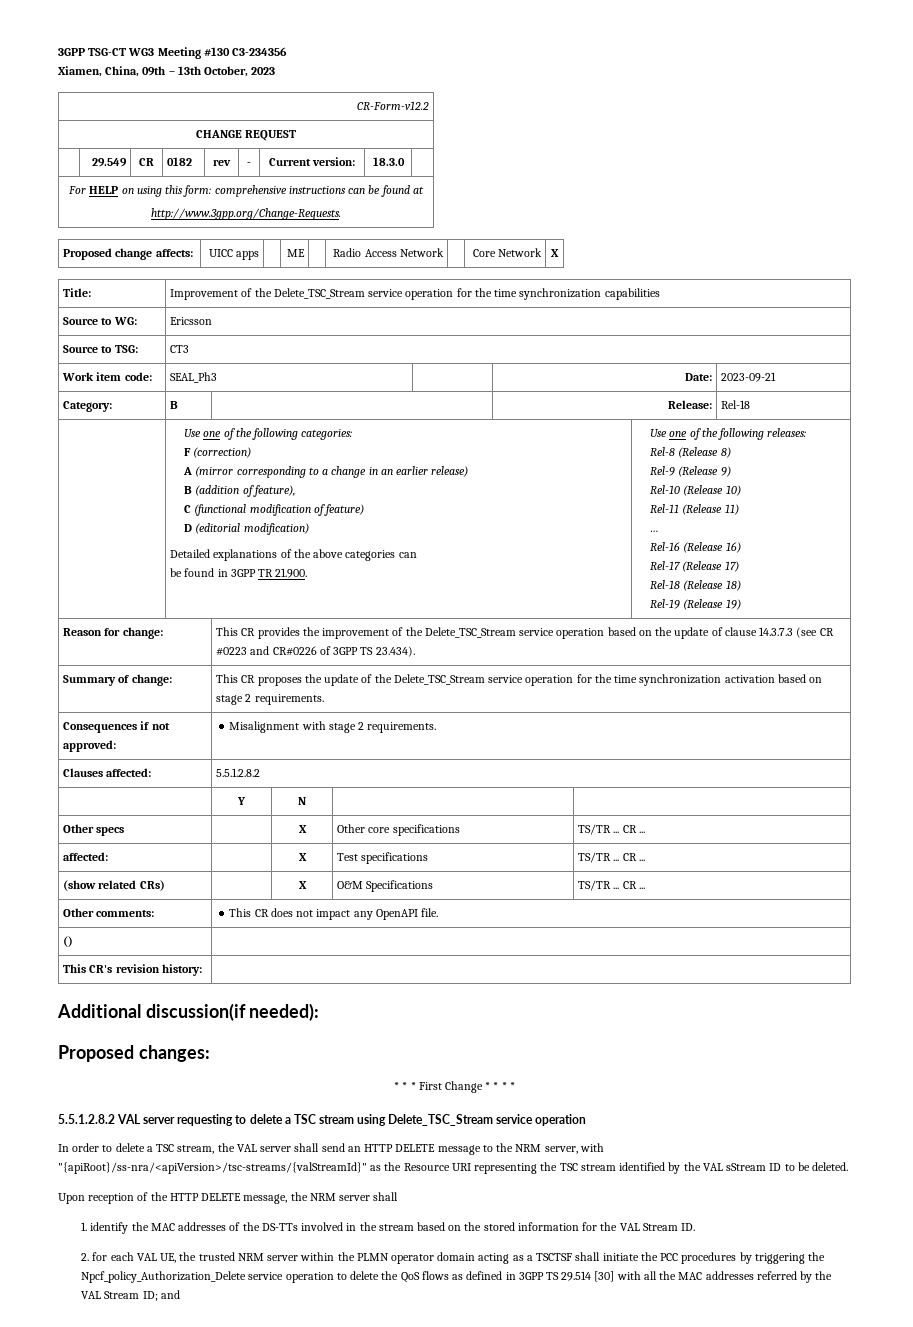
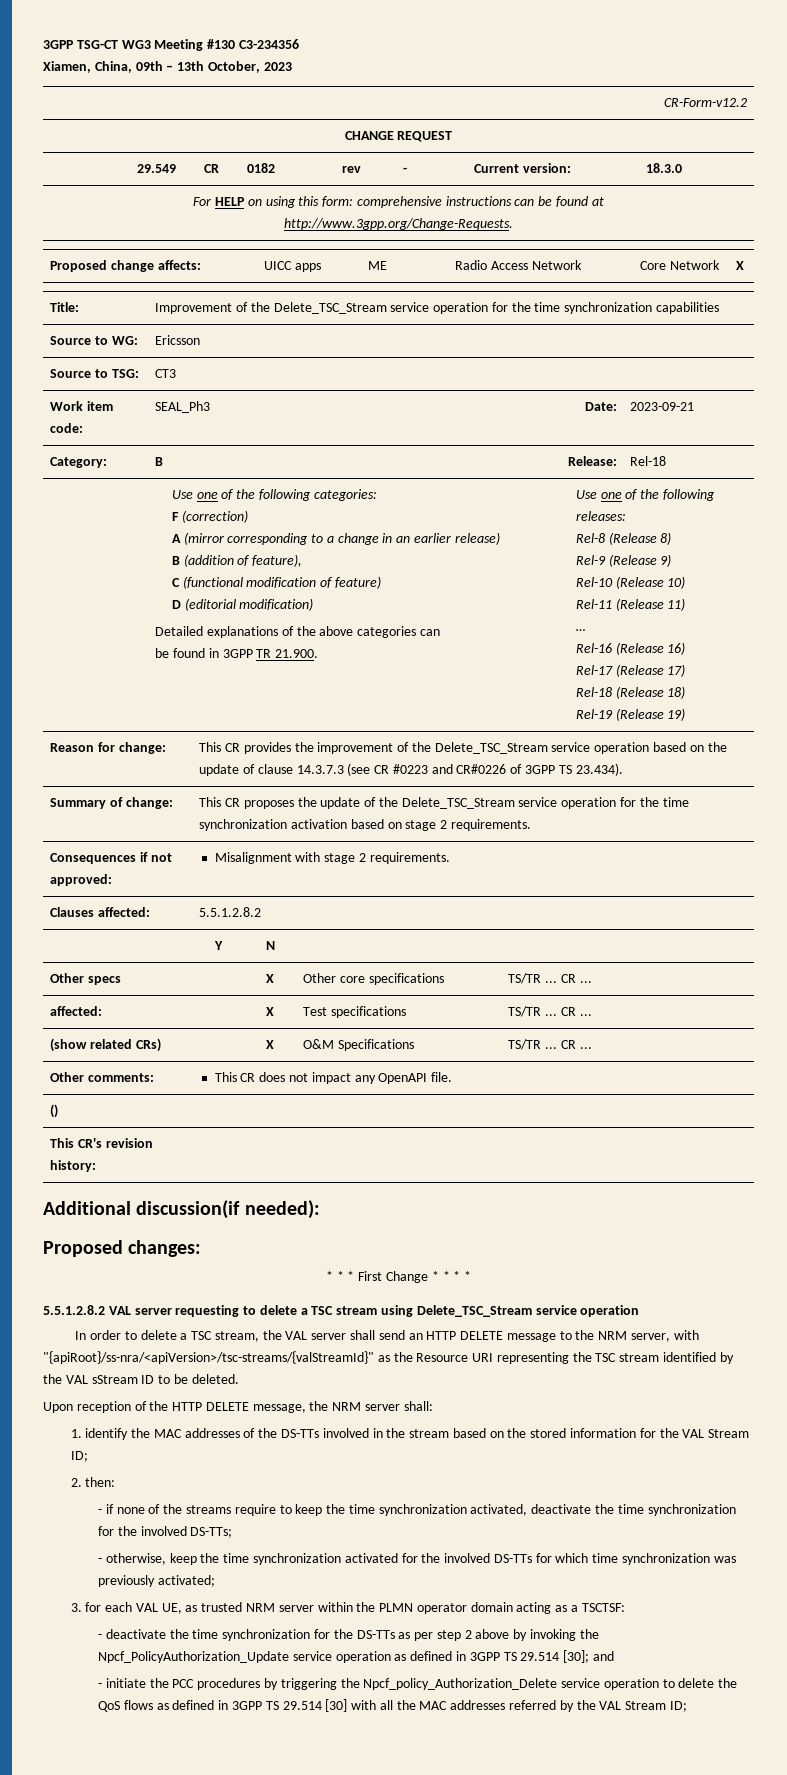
- Upon reception of the HTTP DELETE message, the NRM server shall
+ Upon reception of the HTTP DELETE message, the NRM server shall:
- 1. identify the MAC addresses of the DS-TTs involved in the stream based on the stored information for the VAL Stream ID.
+ 1. identify the MAC addresses of the DS-TTs involved in the stream based on the stored information for the VAL Stream ID;
- 2. for each VAL UE, the trusted NRM server within the PLMN operator domain acting as a TSCTSF shall initiate the PCC procedures by triggering the Npcf_policy_Authorization_Delete service operation to delete the QoS flows as defined in 3GPP TS 29.514 [30] with all the MAC addresses referred by the VAL Stream ID; and
+ 2. then:
+ - if none of the streams require to keep the time synchronization activated, deactivate the time synchronization for the involved DS-TTs;
+ - otherwise, keep the time synchronization activated for the involved DS-TTs for which time synchronization was previously activated;
+ 3. for each VAL UE, as trusted NRM server within the PLMN operator domain acting as a TSCTSF:
+ - deactivate the time synchronization for the DS-TTs as per step 2 above by invoking the Npcf_PolicyAuthorization_Update service operation as defined in 3GPP TS 29.514 [30]; and
+ - initiate the PCC procedures by triggering the Npcf_policy_Authorization_Delete service operation to delete the QoS flows as defined in 3GPP TS 29.514 [30] with all the MAC addresses referred by the VAL Stream ID;

